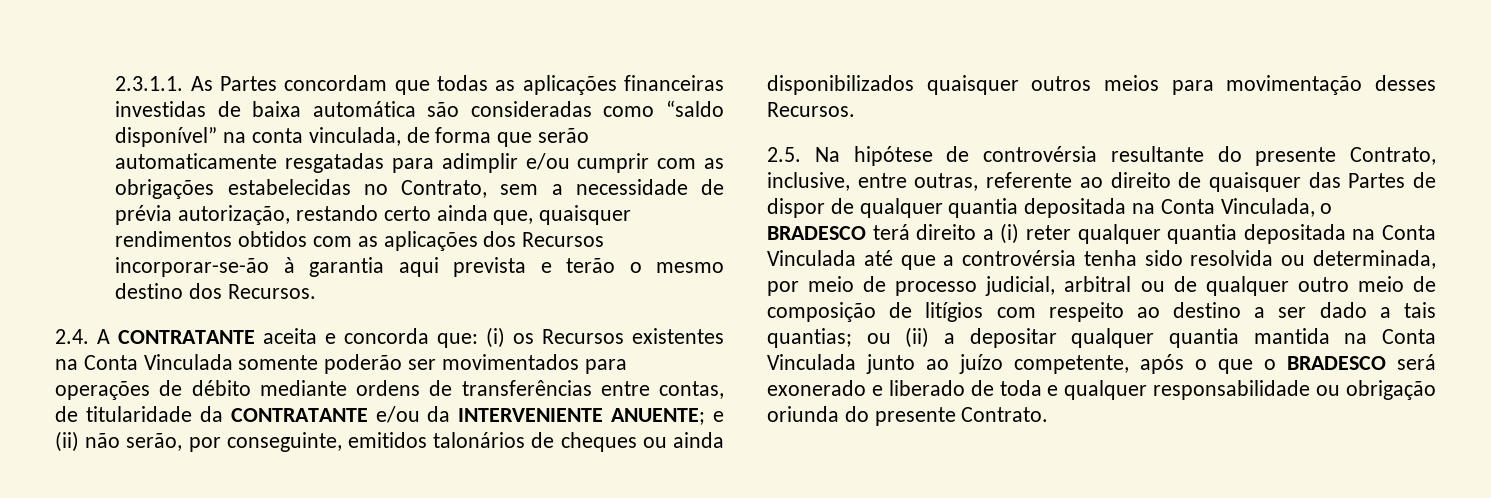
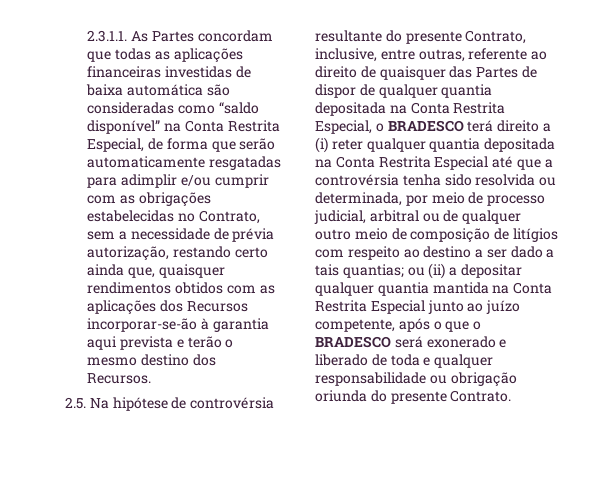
- 2.3.1.1. As Partes concordam que todas as aplicações financeiras investidas de baixa automática são consideradas como “saldo disponível” na conta vinculada, de forma que serão automaticamente resgatadas para adimplir e/ou cumprir com as obrigações estabelecidas no Contrato, sem a necessidade de prévia autorização, restando certo ainda que, quaisquer rendimentos obtidos com as aplicações dos Recursos incorporar-se-ão à garantia aqui prevista e terão o mesmo destino dos Recursos.
+ 2.3.1.1. As Partes concordam que todas as aplicações financeiras investidas de baixa automática são consideradas como “saldo disponível” na Conta Restrita Especial, de forma que serão automaticamente resgatadas para adimplir e/ou cumprir com as obrigações estabelecidas no Contrato, sem a necessidade de prévia autorização, restando certo ainda que, quaisquer rendimentos obtidos com as aplicações dos Recursos incorporar-se-ão à garantia aqui prevista e terão o mesmo destino dos Recursos.
- 2.4. A CONTRATANTE aceita e concorda que: (i) os Recursos existentes na Conta Vinculada somente poderão ser movimentados para operações de débito mediante ordens de transferências entre contas, de titularidade da CONTRATANTE e/ou da INTERVENIENTE ANUENTE; e (ii) não serão, por conseguinte, emitidos talonários de cheques ou ainda disponibilizados quaisquer outros meios para movimentação desses Recursos.
- 2.5. Na hipótese de controvérsia resultante do presente Contrato, inclusive, entre outras, referente ao direito de quaisquer das Partes de dispor de qualquer quantia depositada na Conta Vinculada, o BRADESCO terá direito a (i) reter qualquer quantia depositada na Conta Vinculada até que a controvérsia tenha sido resolvida ou determinada, por meio de processo judicial, arbitral ou de qualquer outro meio de composição de litígios com respeito ao destino a ser dado a tais quantias;
+ 2.5. Na hipótese de controvérsia resultante do presente Contrato, inclusive, entre outras, referente ao direito de quaisquer das Partes de dispor de qualquer quantia depositada na Conta Restrita Especial, o BRADESCO terá direito a (i) reter qualquer quantia depositada na Conta Restrita Especial até que a controvérsia tenha sido resolvida ou determinada, por meio de processo judicial, arbitral ou de qualquer outro meio de composição de litígios com respeito ao destino a ser dado a tais quantias;
- ou (ii) a depositar qualquer quantia mantida na Conta Vinculada junto ao juízo competente, após o que o BRADESCO será exonerado e liberado de toda e qualquer responsabilidade ou obrigação oriunda do presente Contrato.
+ ou (ii) a depositar qualquer quantia mantida na Conta Restrita Especial junto ao juízo competente, após o que o BRADESCO será exonerado e liberado de toda e qualquer responsabilidade ou obrigação oriunda do presente Contrato.

